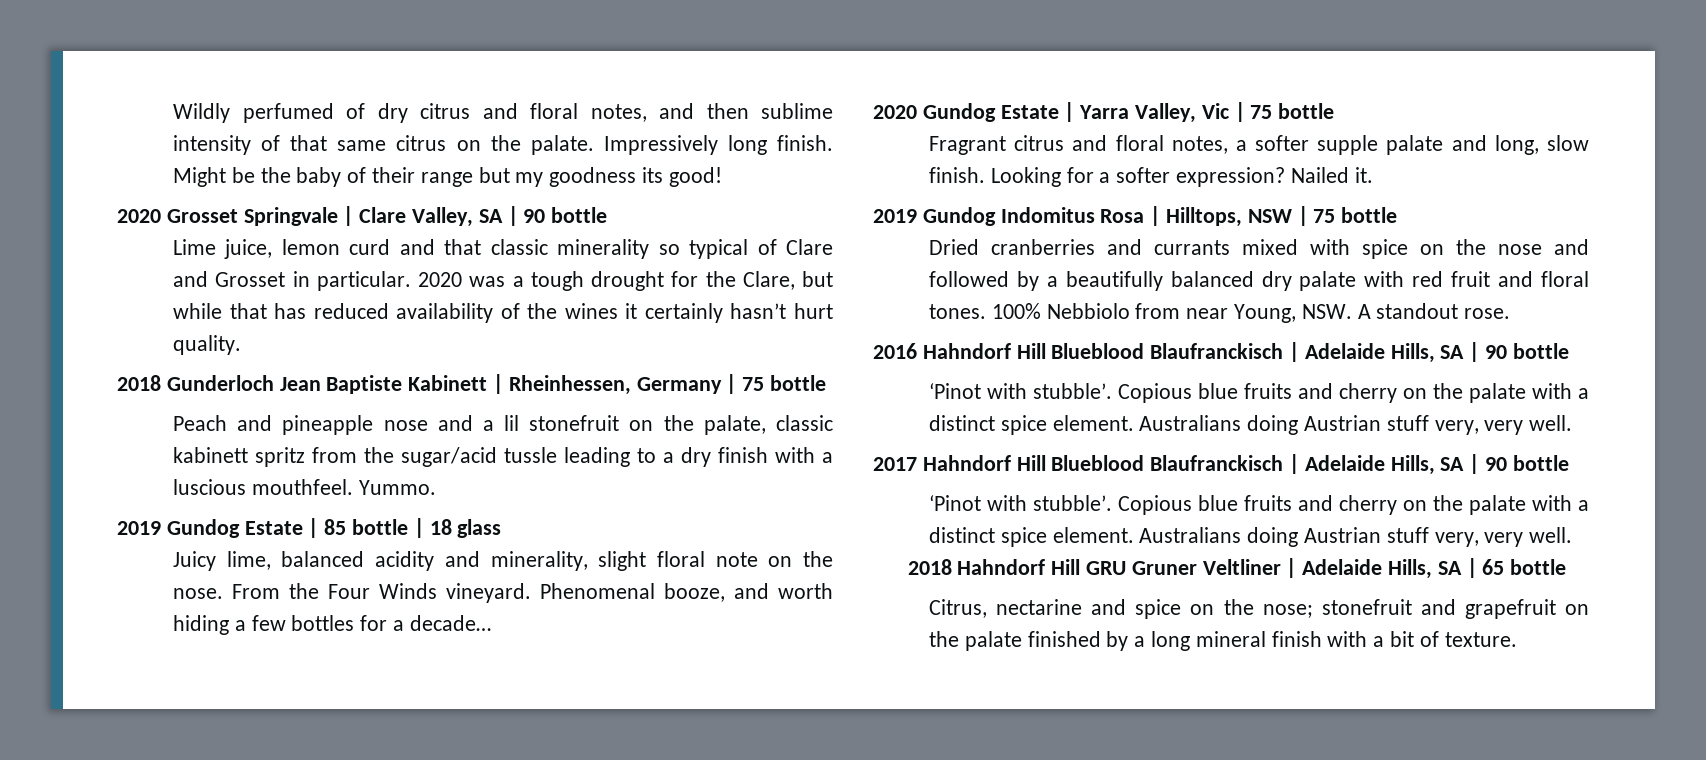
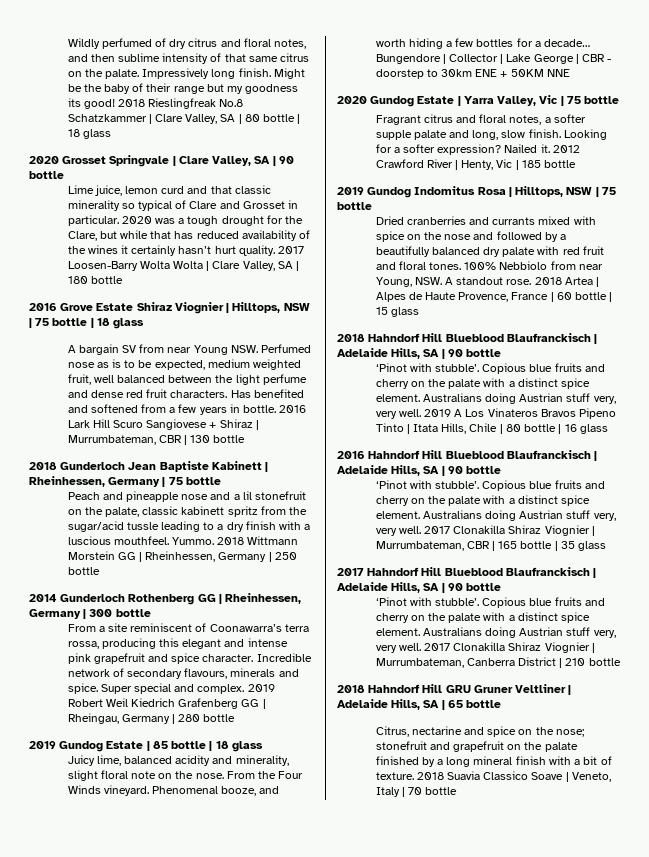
+ 2018 Rieslingfreak No.8 Schatzkammer | Clare Valley, SA | 80 bottle | 18 glass
+ 2017 Loosen-Barry Wolta Wolta | Clare Valley, SA | 180 bottle
+ 2016 Grove Estate Shiraz Viognier | Hilltops, NSW | 75 bottle | 18 glass
+ A bargain SV from near Young NSW. Perfumed nose as is to be expected, medium weighted fruit, well balanced between the light perfume and dense red fruit characters. Has benefited and softened from a few years in bottle. 2016 Lark Hill Scuro Sangiovese + Shiraz | Murrumbateman, CBR | 130 bottle
+ 2018 Wittmann Morstein GG | Rheinhessen, Germany | 250 bottle
+ 2014 Gunderloch Rothenberg GG | Rheinhessen, Germany | 300 bottle
+ From a site reminiscent of Coonawarra’s terra rossa, producing this elegant and intense pink grapefruit and spice character. Incredible network of secondary flavours, minerals and spice. Super special and complex. 2019 Robert Weil Kiedrich Grafenberg GG | Rheingau, Germany | 280 bottle
+ Bungendore | Collector | Lake George | CBR - doorstep to 30km ENE + 50KM NNE
+ 2012 Crawford River | Henty, Vic | 185 bottle
+ 2018 Artea | Alpes de Haute Provence, France | 60 bottle | 15 glass
+ 2018 Hahndorf Hill Blueblood Blaufranckisch | Adelaide Hills, SA | 90 bottle
+ ‘Pinot with stubble’. Copious blue fruits and cherry on the palate with a distinct spice element. Australians doing Austrian stuff very, very well. 2019 A Los Vinateros Bravos Pipeno Tinto | Itata Hills, Chile | 80 bottle | 16 glass
+ 2017 Clonakilla Shiraz Viognier | Murrumbateman, CBR | 165 bottle | 35 glass
+ 2017 Clonakilla Shiraz Viognier | Murrumbateman, Canberra District | 210 bottle
+ 2018 Suavia Classico Soave | Veneto, Italy | 70 bottle

